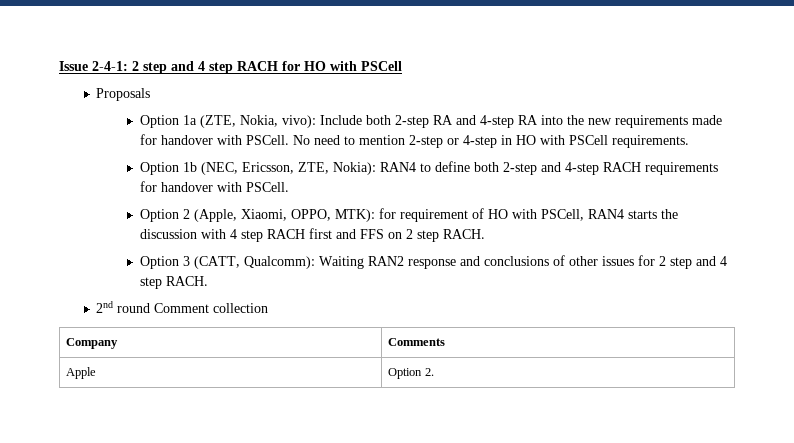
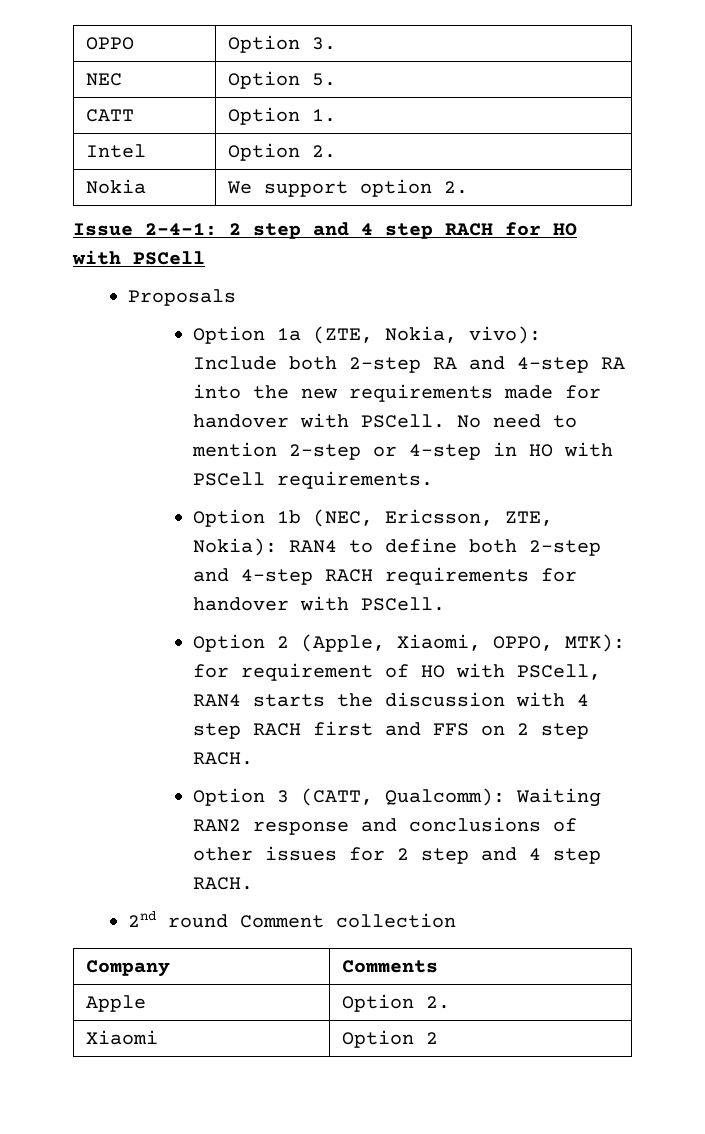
+ OPPO | Option 3.
+ NEC | Option 5.
+ CATT | Option 1.
+ Intel | Option 2.
+ Nokia | We support option 2.
+ Xiaomi | Option 2

